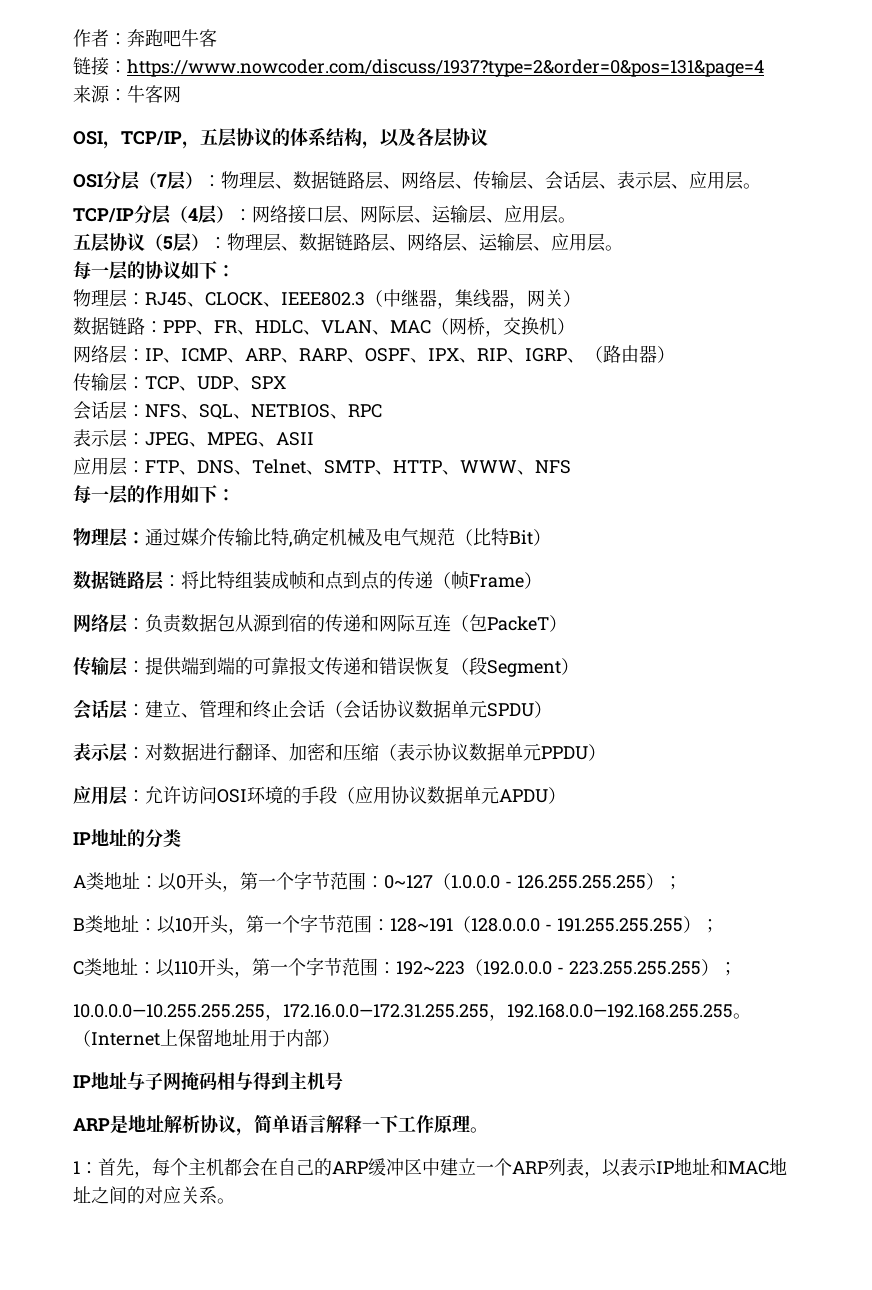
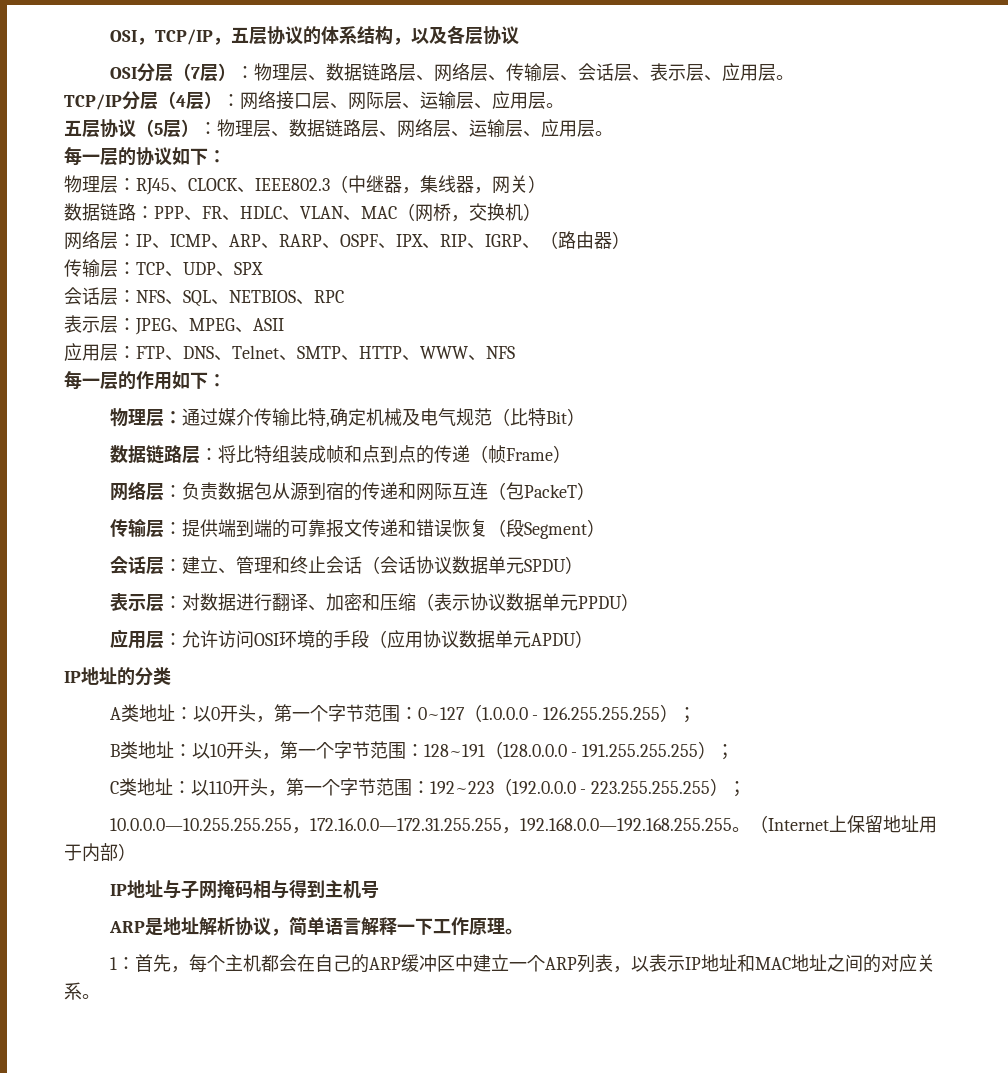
- 作者：奔跑吧牛客
- 链接：https://www.nowcoder.com/discuss/1937?type=2&order=0&pos=131&page=4
- 来源：牛客网

